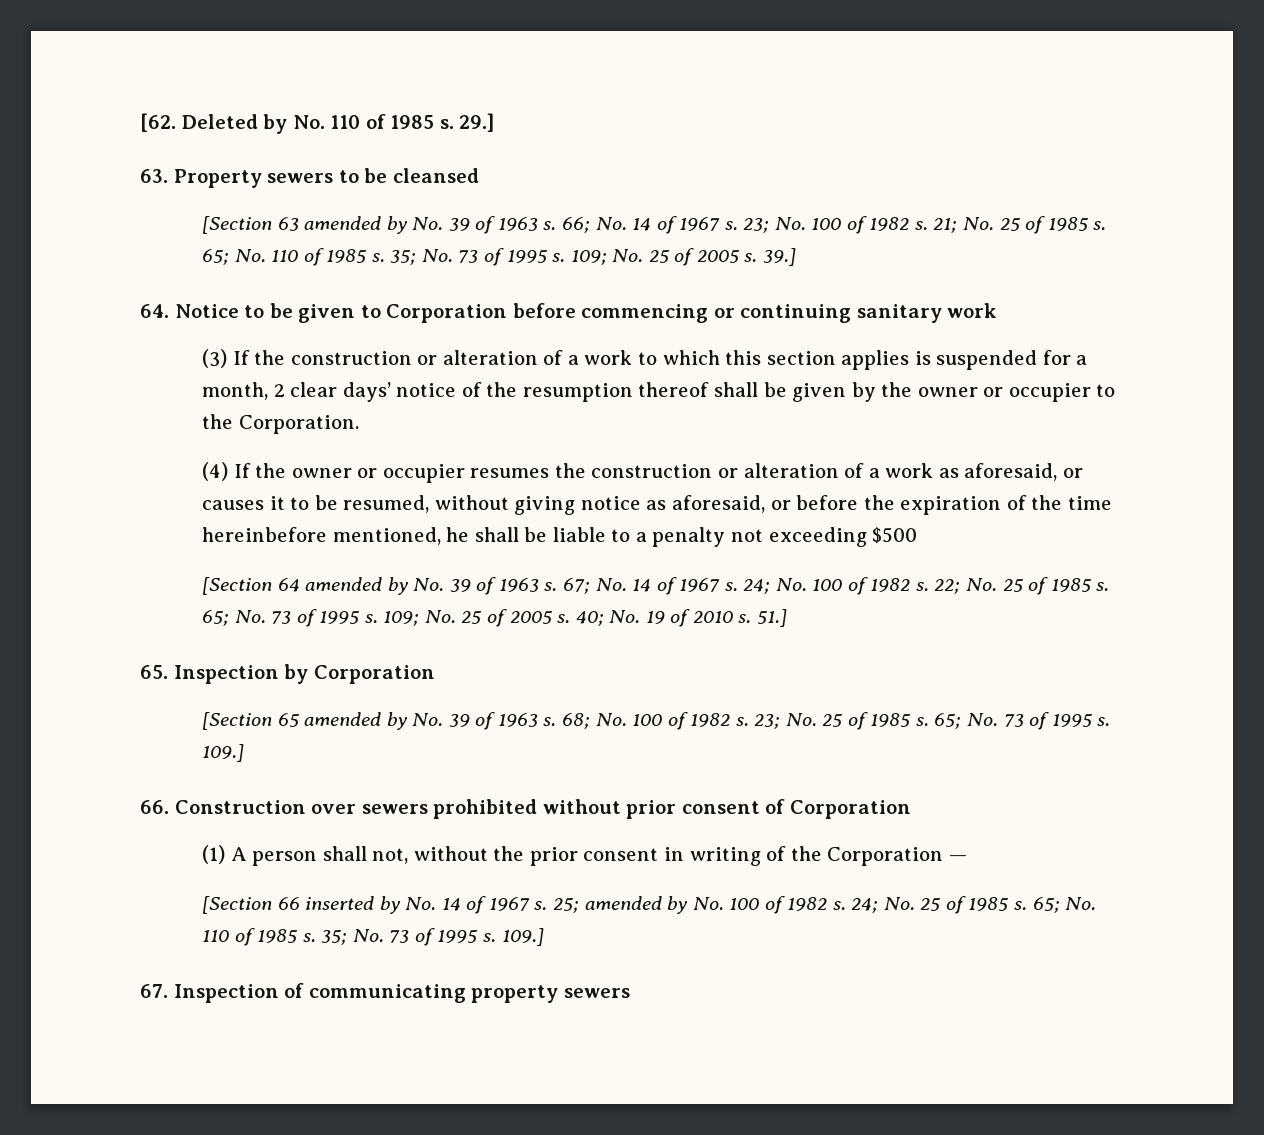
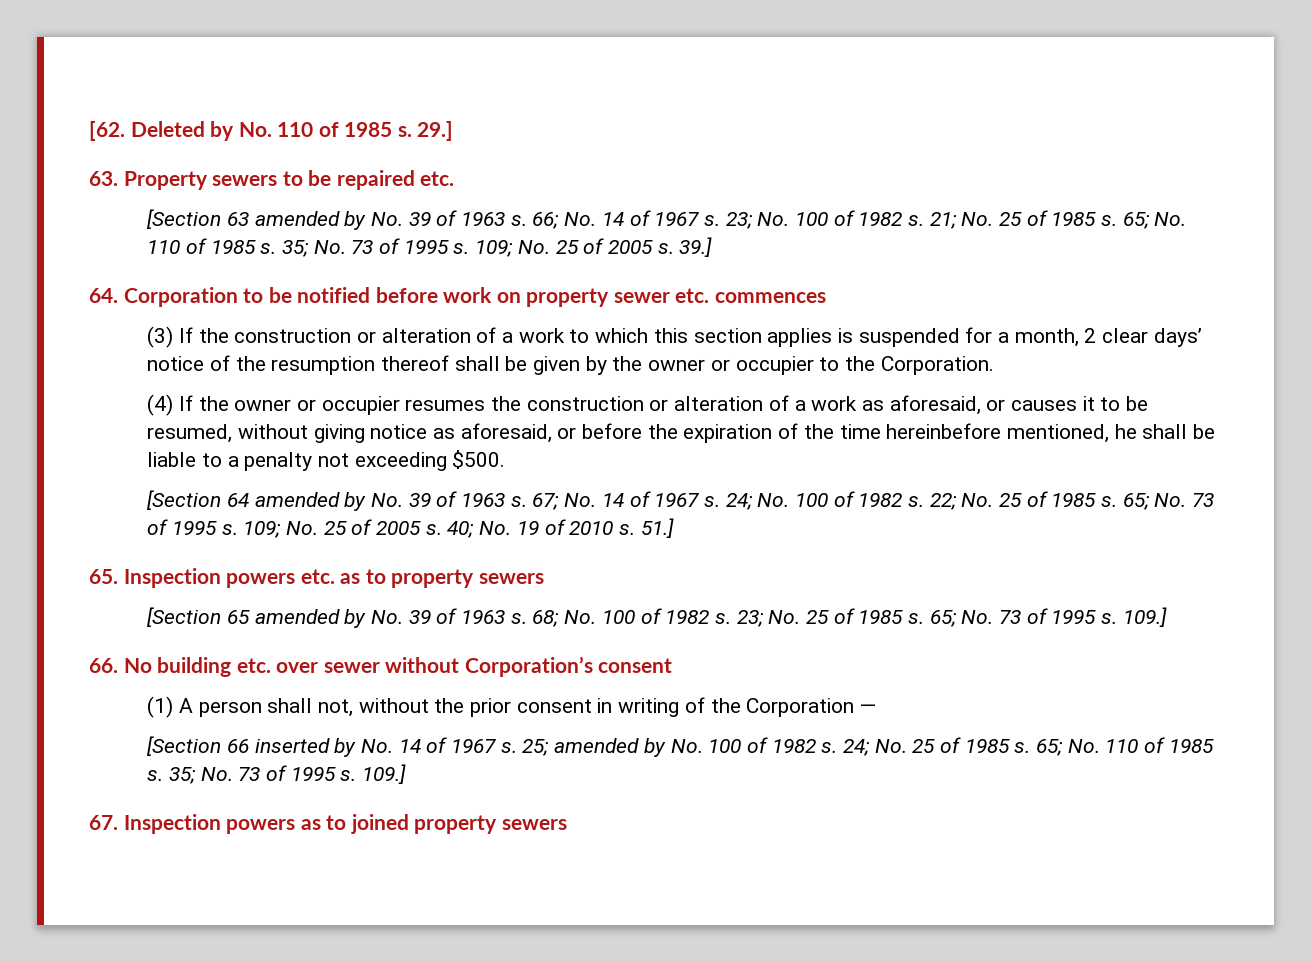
- 63. Property sewers to be cleansed
+ 63. Property sewers to be repaired etc.
- 64. Notice to be given to Corporation before commencing or continuing sanitary work
+ 64. Corporation to be notified before work on property sewer etc. commences
- (4) If the owner or occupier resumes the construction or alteration of a work as aforesaid, or causes it to be resumed, without giving notice as aforesaid, or before the expiration of the time hereinbefore mentioned, he shall be liable to a penalty not exceeding $500
+ (4) If the owner or occupier resumes the construction or alteration of a work as aforesaid, or causes it to be resumed, without giving notice as aforesaid, or before the expiration of the time hereinbefore mentioned, he shall be liable to a penalty not exceeding $500.
- 65. Inspection by Corporation
+ 65. Inspection powers etc. as to property sewers
- 66. Construction over sewers prohibited without prior consent of Corporation
+ 66. No building etc. over sewer without Corporation’s consent
- 67. Inspection of communicating property sewers
+ 67. Inspection powers as to joined property sewers

